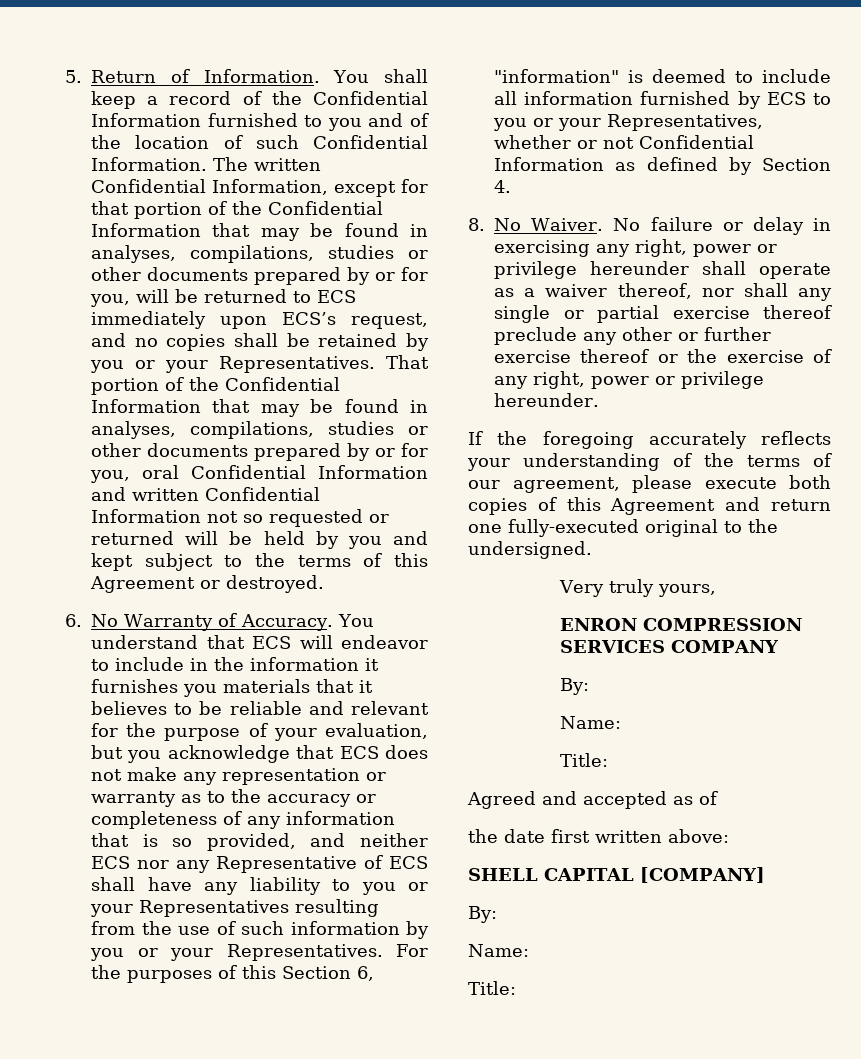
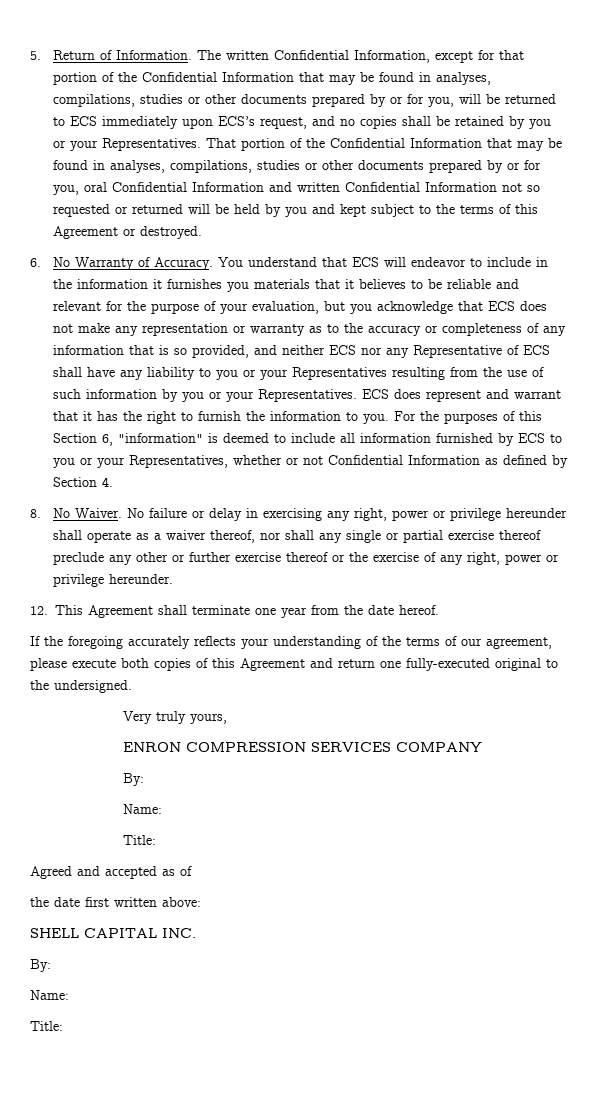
- You shall keep a record of the Confidential Information furnished to you and of the location of such Confidential Information.
+ ECS does represent and warrant that it has the right to furnish the information to you.
+ 12. This Agreement shall terminate one year from the date hereof.
- SHELL CAPITAL [COMPANY]
+ SHELL CAPITAL INC.

